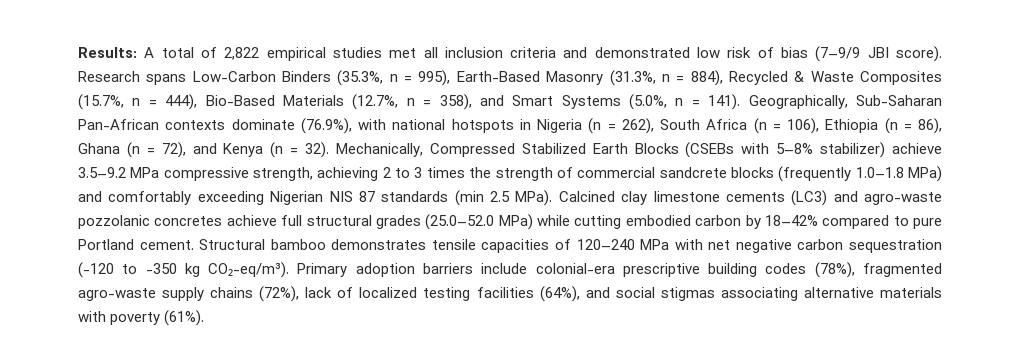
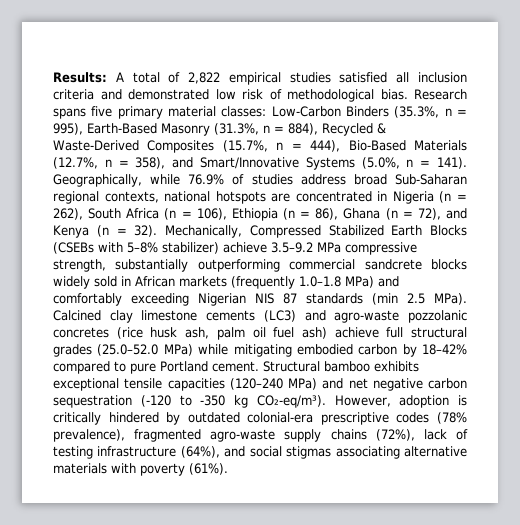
- Results: A total of 2,822 empirical studies met all inclusion criteria and demonstrated low risk of bias (7–9/9 JBI score). Research spans Low-Carbon Binders (35.3%, n = 995), Earth-Based Masonry (31.3%, n = 884), Recycled & Waste Composites (15.7%, n = 444), Bio-Based Materials (12.7%, n = 358), and Smart Systems (5.0%, n = 141).
+ Results: A total of 2,822 empirical studies satisfied all inclusion criteria and demonstrated low risk of methodological bias. Research spans five primary material classes: Low-Carbon Binders (35.3%, n = 995), Earth-Based Masonry (31.3%, n = 884), Recycled & Waste-Derived Composites (15.7%, n = 444), Bio-Based Materials (12.7%, n = 358), and Smart/Innovative Systems (5.0%, n = 141).
- Geographically, Sub-Saharan Pan-African contexts dominate (76.9%), with national hotspots in Nigeria (n = 262), South Africa (n = 106), Ethiopia (n = 86), Ghana (n = 72), and Kenya (n = 32).
+ Geographically, while 76.9% of studies address broad Sub-Saharan regional contexts, national hotspots are concentrated in Nigeria (n = 262), South Africa (n = 106), Ethiopia (n = 86), Ghana (n = 72), and Kenya (n = 32).
- Mechanically, Compressed Stabilized Earth Blocks (CSEBs with 5–8% stabilizer) achieve 3.5–9.2 MPa compressive strength, achieving 2 to 3 times the strength of commercial sandcrete blocks (frequently 1.0–1.8 MPa) and comfortably exceeding Nigerian NIS 87 standards (min 2.5 MPa).
+ Mechanically, Compressed Stabilized Earth Blocks (CSEBs with 5–8% stabilizer) achieve 3.5–9.2 MPa compressive strength, substantially outperforming commercial sandcrete blocks widely sold in African markets (frequently 1.0–1.8 MPa) and comfortably exceeding Nigerian NIS 87 standards (min 2.5 MPa).
- Calcined clay limestone cements (LC3) and agro-waste pozzolanic concretes achieve full structural grades (25.0–52.0 MPa) while cutting embodied carbon by 18–42% compared to pure Portland cement.
+ Calcined clay limestone cements (LC3) and agro-waste pozzolanic concretes (rice husk ash, palm oil fuel ash) achieve full structural grades (25.0–52.0 MPa) while mitigating embodied carbon by 18–42% compared to pure Portland cement.
- Structural bamboo demonstrates tensile capacities of 120–240 MPa with net negative carbon sequestration (-120 to -350 kg CO₂-eq/m³).
+ Structural bamboo exhibits exceptional tensile capacities (120–240 MPa) and net negative carbon sequestration (-120 to -350 kg CO₂-eq/m³).
- Primary adoption barriers include colonial-era prescriptive building codes (78%), fragmented agro-waste supply chains (72%), lack of localized testing facilities (64%), and social stigmas associating alternative materials with poverty (61%).
+ However, adoption is critically hindered by outdated colonial-era prescriptive codes (78% prevalence), fragmented agro-waste supply chains (72%), lack of testing infrastructure (64%), and social stigmas associating alternative materials with poverty (61%).

